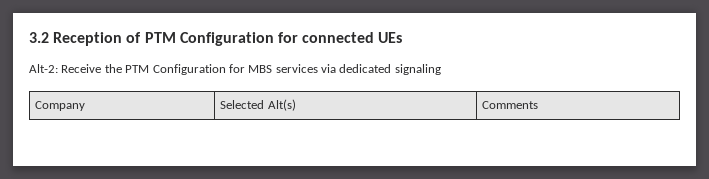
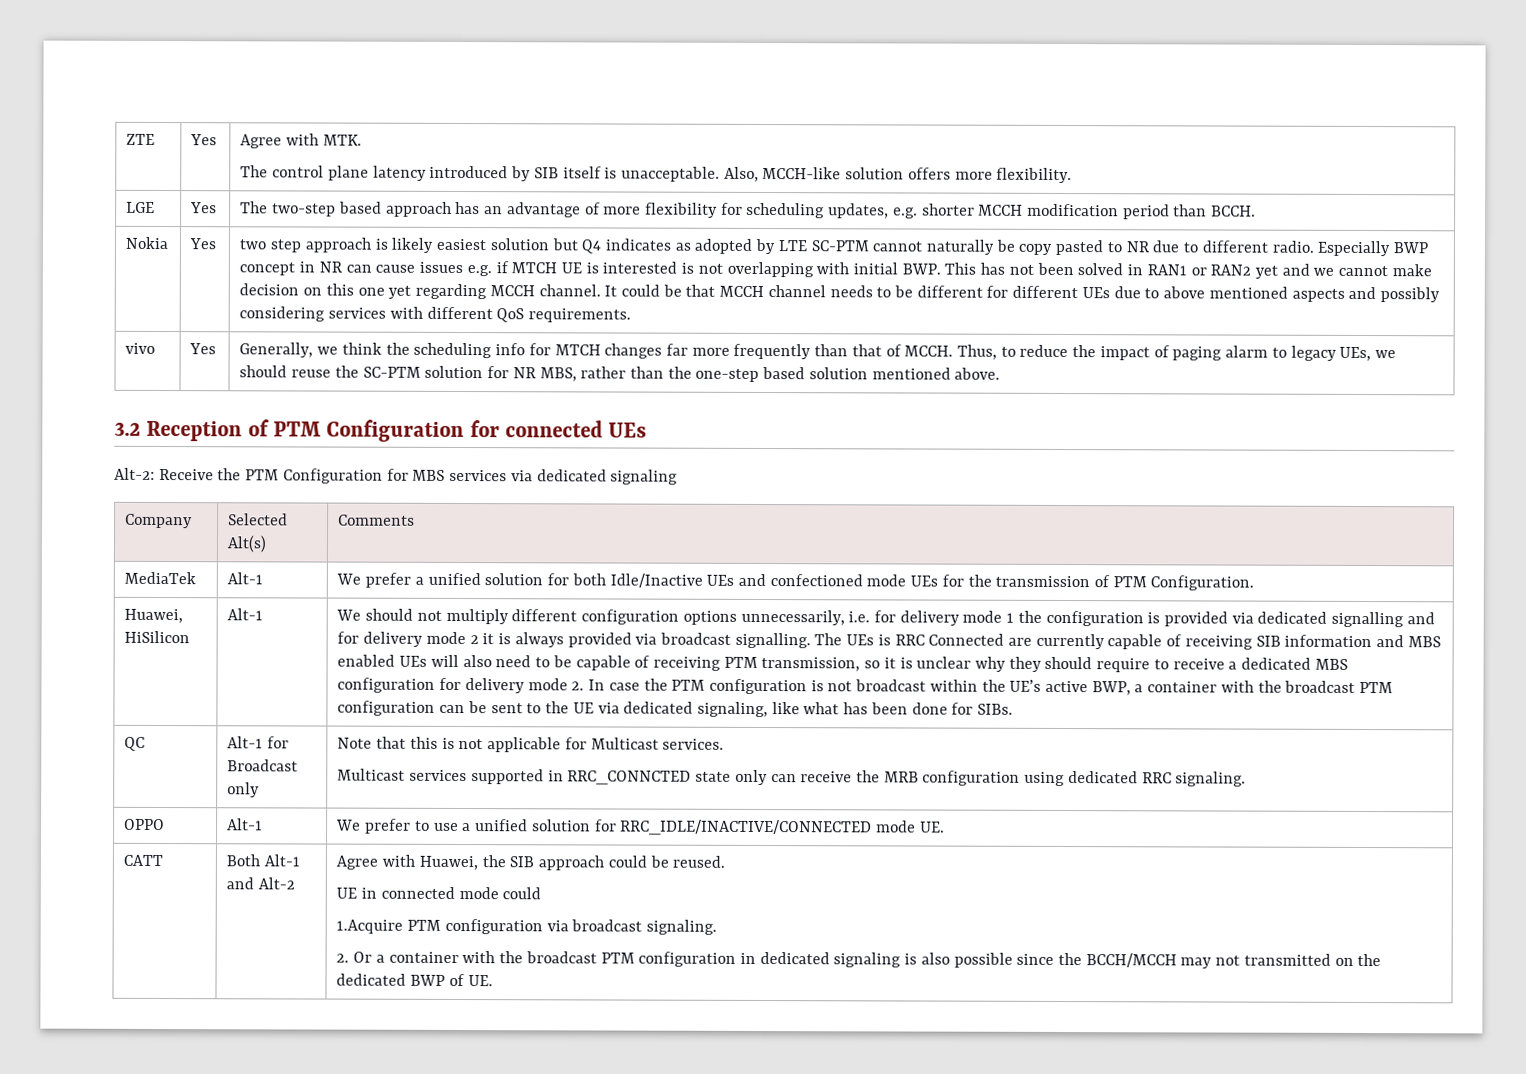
+ ZTE | Yes | Agree with MTK.
+ The control plane latency introduced by SIB itself is unacceptable. Also, MCCH-like solution offers more flexibility.
+ LGE | Yes | The two-step based approach has an advantage of more flexibility for scheduling updates, e.g. shorter MCCH modification period than BCCH.
+ Nokia | Yes | two step approach is likely easiest solution but Q4 indicates as adopted by LTE SC-PTM cannot naturally be copy pasted to NR due to different radio. Especially BWP concept in NR can cause issues e.g. if MTCH UE is interested is not overlapping with initial BWP. This has not been solved in RAN1 or RAN2 yet and we cannot make decision on this one yet regarding MCCH channel. It could be that MCCH channel needs to be different for different UEs due to above mentioned aspects and possibly considering services with different QoS requirements.
+ vivo | Yes | Generally, we think the scheduling info for MTCH changes far more frequently than that of MCCH. Thus, to reduce the impact of paging alarm to legacy UEs, we should reuse the SC-PTM solution for NR MBS, rather than the one-step based solution mentioned above.
+ MediaTek | Alt-1 | We prefer a unified solution for both Idle/Inactive UEs and confectioned mode UEs for the transmission of PTM Configuration.
+ Huawei, HiSilicon | Alt-1 | We should not multiply different configuration options unnecessarily, i.e. for delivery mode 1 the configuration is provided via dedicated signalling and for delivery mode 2 it is always provided via broadcast signalling. The UEs is RRC Connected are currently capable of receiving SIB information and MBS enabled UEs will also need to be capable of receiving PTM transmission, so it is unclear why they should require to receive a dedicated MBS configuration for delivery mode 2. In case the PTM configuration is not broadcast within the UE’s active BWP, a container with the broadcast PTM configuration can be sent to the UE via dedicated signaling, like what has been done for SIBs.
+ QC | Alt-1 for Broadcast only | Note that this is not applicable for Multicast services.
+ Multicast services supported in RRC_CONNCTED state only can receive the MRB configuration using dedicated RRC signaling.
+ OPPO | Alt-1 | We prefer to use a unified solution for RRC_IDLE/INACTIVE/CONNECTED mode UE.
+ CATT | Both Alt-1 and Alt-2 | Agree with Huawei, the SIB approach could be reused.
+ UE in connected mode could
+ 1.Acquire PTM configuration via broadcast signaling.
+ 2. Or a container with the broadcast PTM configuration in dedicated signaling is also possible since the BCCH/MCCH may not transmitted on the dedicated BWP of UE.

